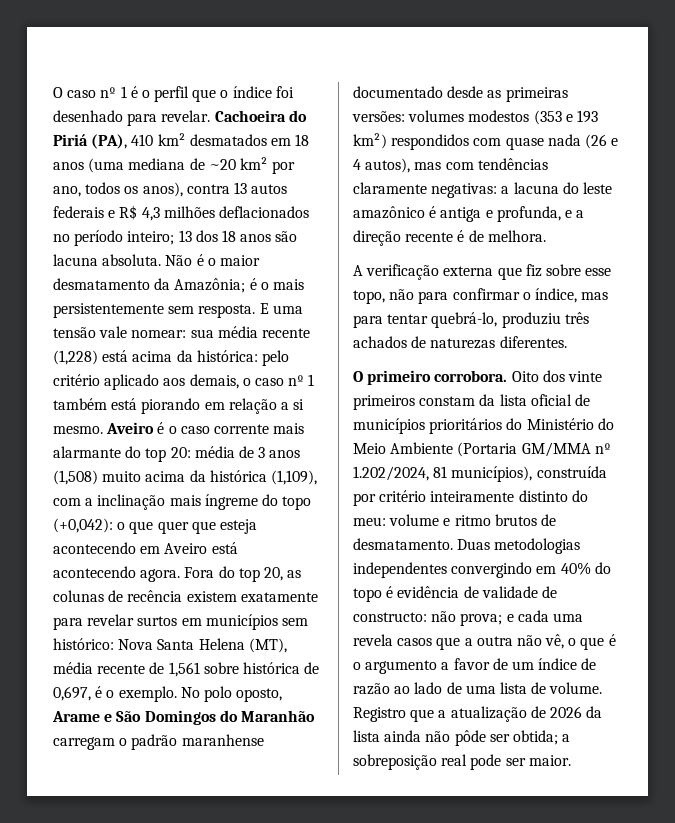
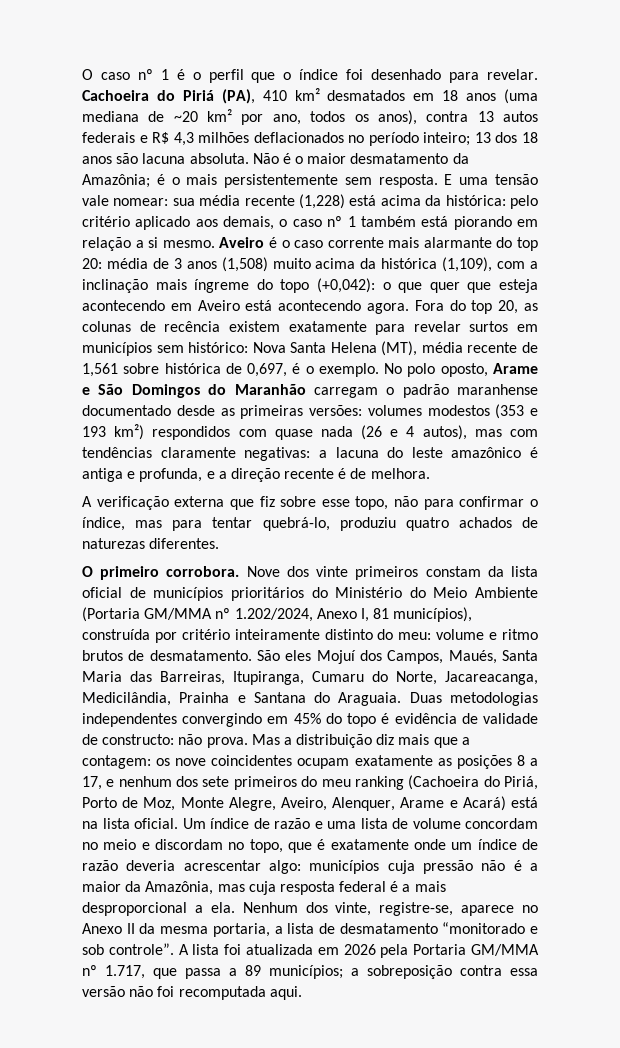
- A verificação externa que fiz sobre esse topo, não para confirmar o índice, mas para tentar quebrá-lo, produziu três achados de naturezas diferentes.
+ A verificação externa que fiz sobre esse topo, não para confirmar o índice, mas para tentar quebrá-lo, produziu quatro achados de naturezas diferentes.
- Oito dos vinte primeiros constam da lista oficial de municípios prioritários do Ministério do Meio Ambiente (Portaria GM/MMA nº 1.202/2024, 81 municípios), construída por critério inteiramente distinto do meu: volume e ritmo brutos de desmatamento.
+ Nove dos vinte primeiros constam da lista oficial de municípios prioritários do Ministério do Meio Ambiente (Portaria GM/MMA nº 1.202/2024, Anexo I, 81 municípios), construída por critério inteiramente distinto do meu: volume e ritmo brutos de desmatamento.
+ São eles Mojuí dos Campos, Maués, Santa Maria das Barreiras, Itupiranga, Cumaru do Norte, Jacareacanga, Medicilândia, Prainha e Santana do Araguaia.
- Duas metodologias independentes convergindo em 40% do topo é evidência de validade de constructo: não prova; e cada uma revela casos que a outra não vê, o que é o argumento a favor de um índice de razão ao lado de uma lista de volume. Registro que a atualização de 2026 da lista ainda não pôde ser obtida; a sobreposição real pode ser maior.
+ Duas metodologias independentes convergindo em 45% do topo é evidência de validade de constructo: não prova. Mas a distribuição diz mais que a contagem: os nove coincidentes ocupam exatamente as posições 8 a 17, e nenhum dos sete primeiros do meu ranking (Cachoeira do Piriá, Porto de Moz, Monte Alegre, Aveiro, Alenquer, Arame e Acará) está na lista oficial. Um índice de razão e uma lista de volume concordam no meio e discordam no topo, que é exatamente onde um índice de razão deveria acrescentar algo: municípios cuja pressão não é a maior da Amazônia, mas cuja resposta federal é a mais desproporcional a ela. Nenhum dos vinte, registre-se, aparece no Anexo II da mesma portaria, a lista de desmatamento “monitorado e sob controle”. A lista foi atualizada em 2026 pela Portaria GM/MMA nº 1.717, que passa a 89 municípios; a sobreposição contra essa versão não foi recomputada aqui.

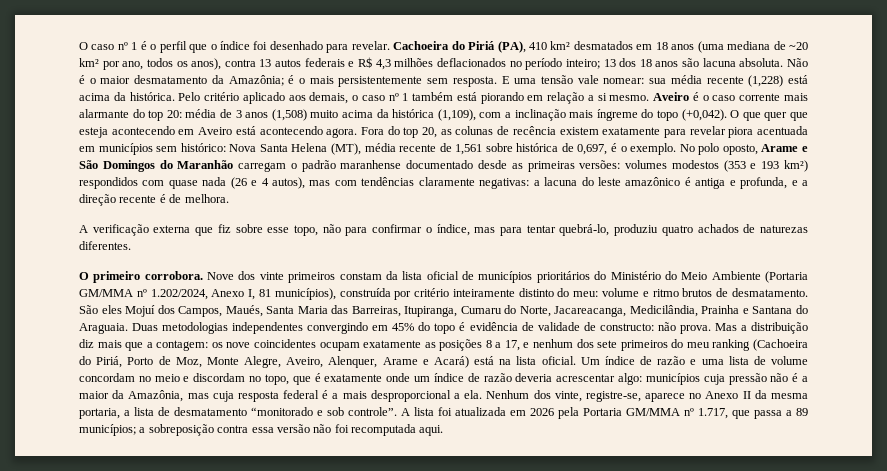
- E uma tensão vale nomear: sua média recente (1,228) está acima da histórica: pelo critério aplicado aos demais, o caso nº 1 também está piorando em relação a si mesmo.
+ E uma tensão vale nomear: sua média recente (1,228) está acima da histórica. Pelo critério aplicado aos demais, o caso nº 1 também está piorando em relação a si mesmo.
- Aveiro é o caso corrente mais alarmante do top 20: média de 3 anos (1,508) muito acima da histórica (1,109), com a inclinação mais íngreme do topo (+0,042): o que quer que esteja acontecendo em Aveiro está acontecendo agora.
+ Aveiro é o caso corrente mais alarmante do top 20: média de 3 anos (1,508) muito acima da histórica (1,109), com a inclinação mais íngreme do topo (+0,042). O que quer que esteja acontecendo em Aveiro está acontecendo agora.
- Fora do top 20, as colunas de recência existem exatamente para revelar surtos em municípios sem histórico: Nova Santa Helena (MT), média recente de 1,561 sobre histórica de 0,697, é o exemplo.
+ Fora do top 20, as colunas de recência existem exatamente para revelar piora acentuada em municípios sem histórico: Nova Santa Helena (MT), média recente de 1,561 sobre histórica de 0,697, é o exemplo.

